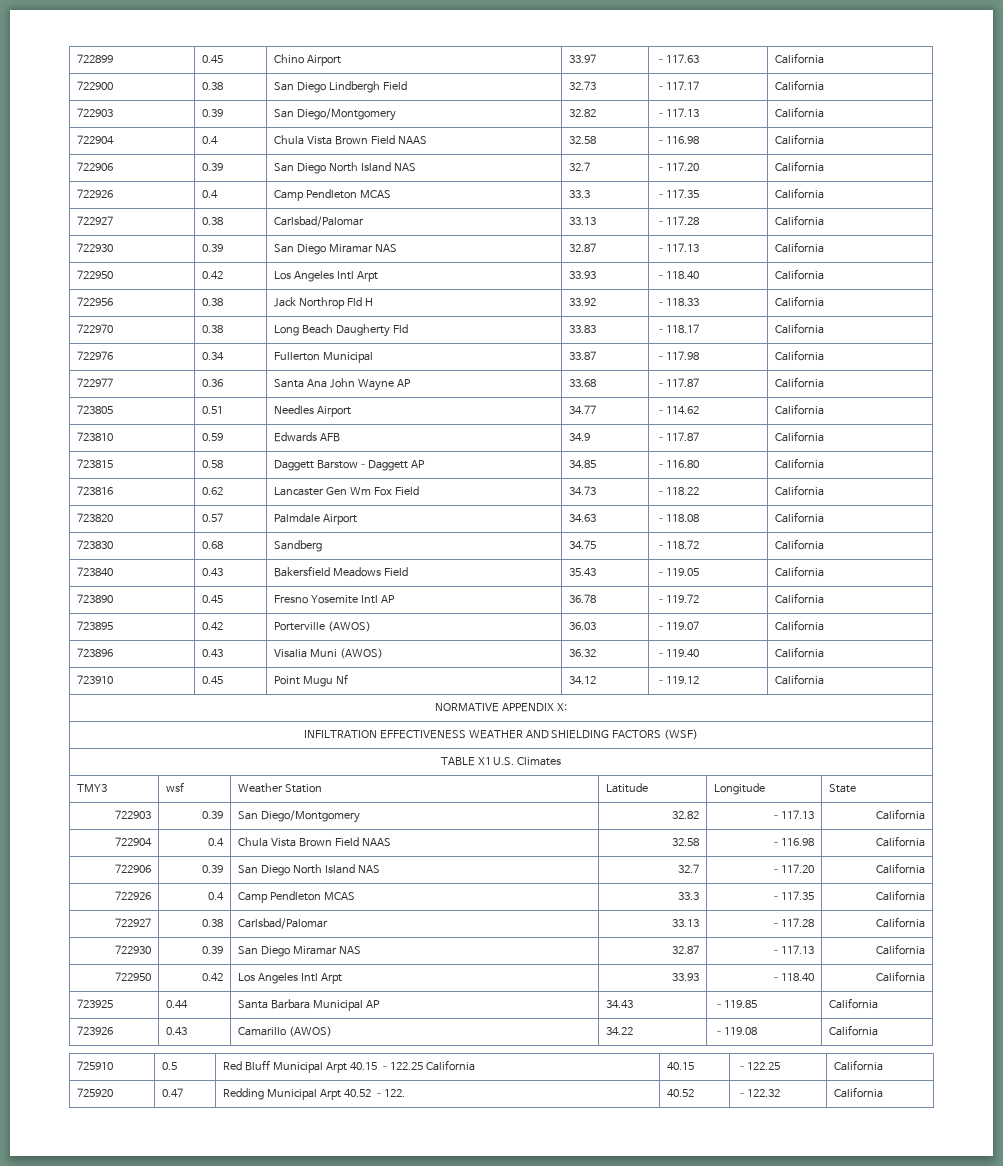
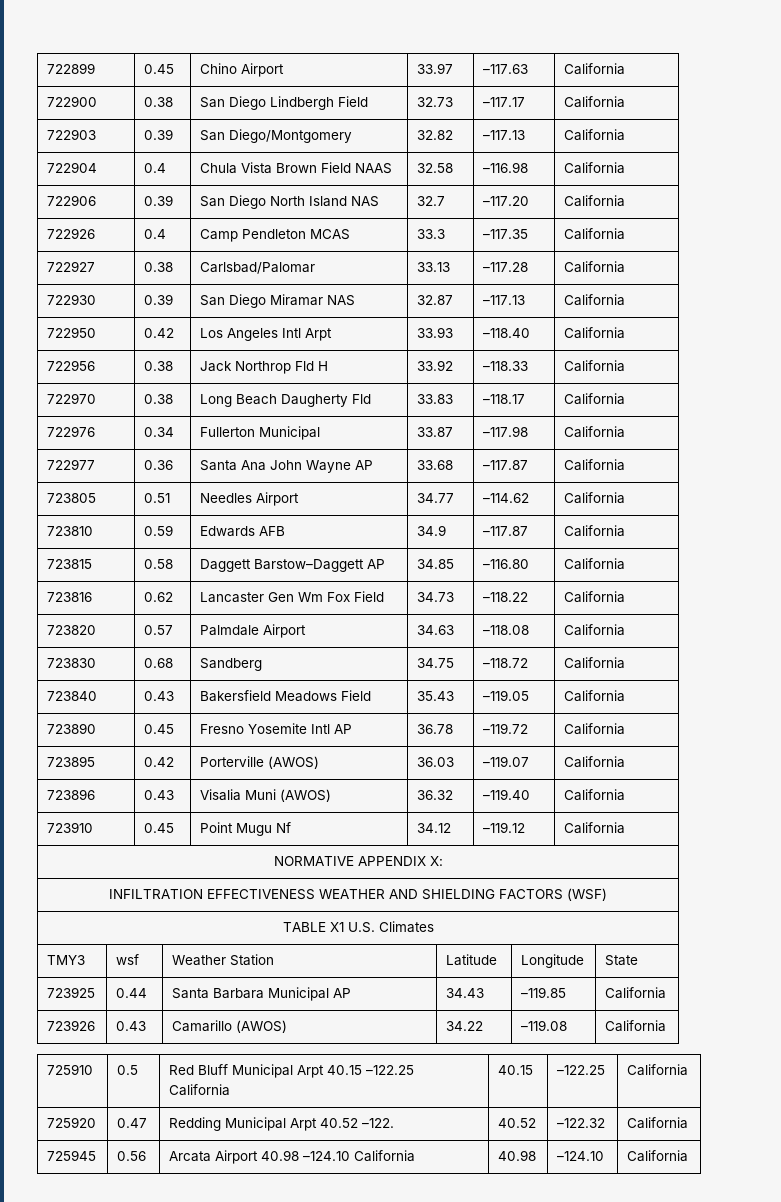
  TMY3 | wsf | Weather Station | Latitude | Longitude | State
- 722903 | 0.39 | San Diego/Montgomery | 32.82 | –117.13 | California
- 722904 | 0.4 | Chula Vista Brown Field NAAS | 32.58 | –116.98 | California
- 722906 | 0.39 | San Diego North Island NAS | 32.7 | –117.20 | California
- 722926 | 0.4 | Camp Pendleton MCAS | 33.3 | –117.35 | California
- 722927 | 0.38 | Carlsbad/Palomar | 33.13 | –117.28 | California
- 722930 | 0.39 | San Diego Miramar NAS | 32.87 | –117.13 | California
- 722950 | 0.42 | Los Angeles Intl Arpt | 33.93 | –118.40 | California
+ 725945 | 0.56 | Arcata Airport 40.98 –124.10 California | 40.98 | –124.10 | California

